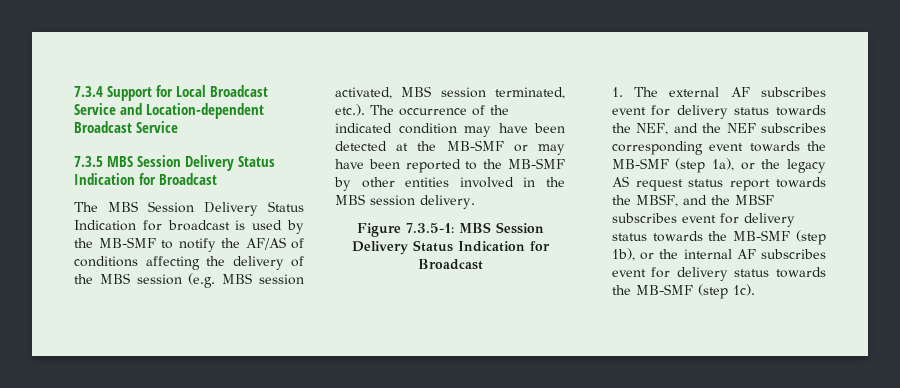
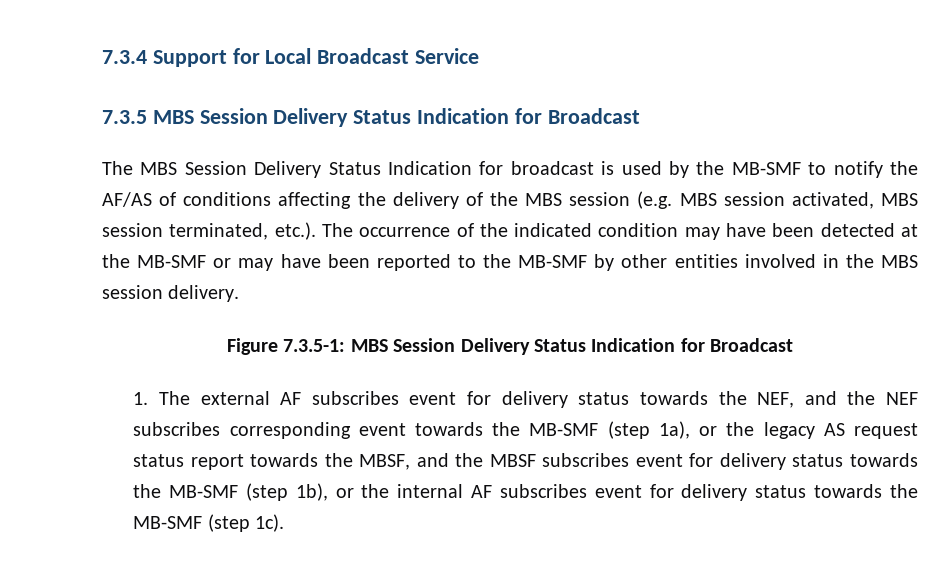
- 7.3.4 Support for Local Broadcast Service and Location-dependent Broadcast Service
+ 7.3.4 Support for Local Broadcast Service

